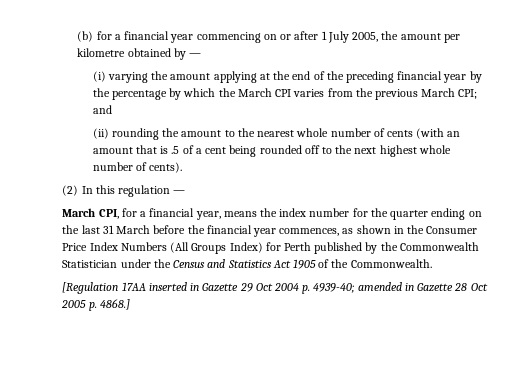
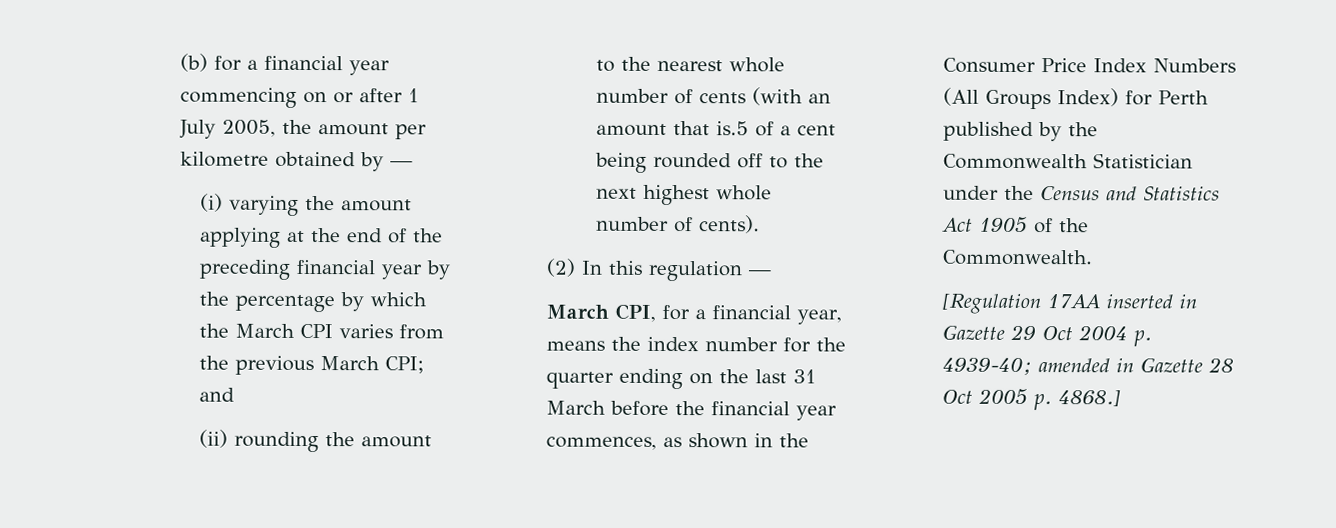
- (ii) rounding the amount to the nearest whole number of cents (with an amount that is .5 of a cent being rounded off to the next highest whole number of cents).
+ (ii) rounding the amount to the nearest whole number of cents (with an amount that is.5 of a cent being rounded off to the next highest whole number of cents).

